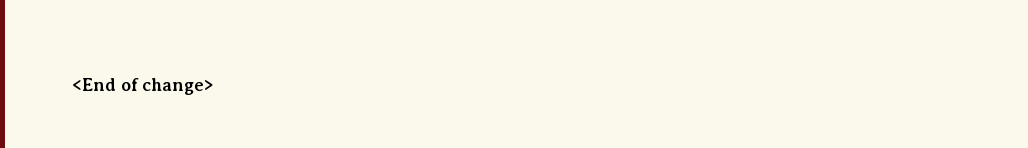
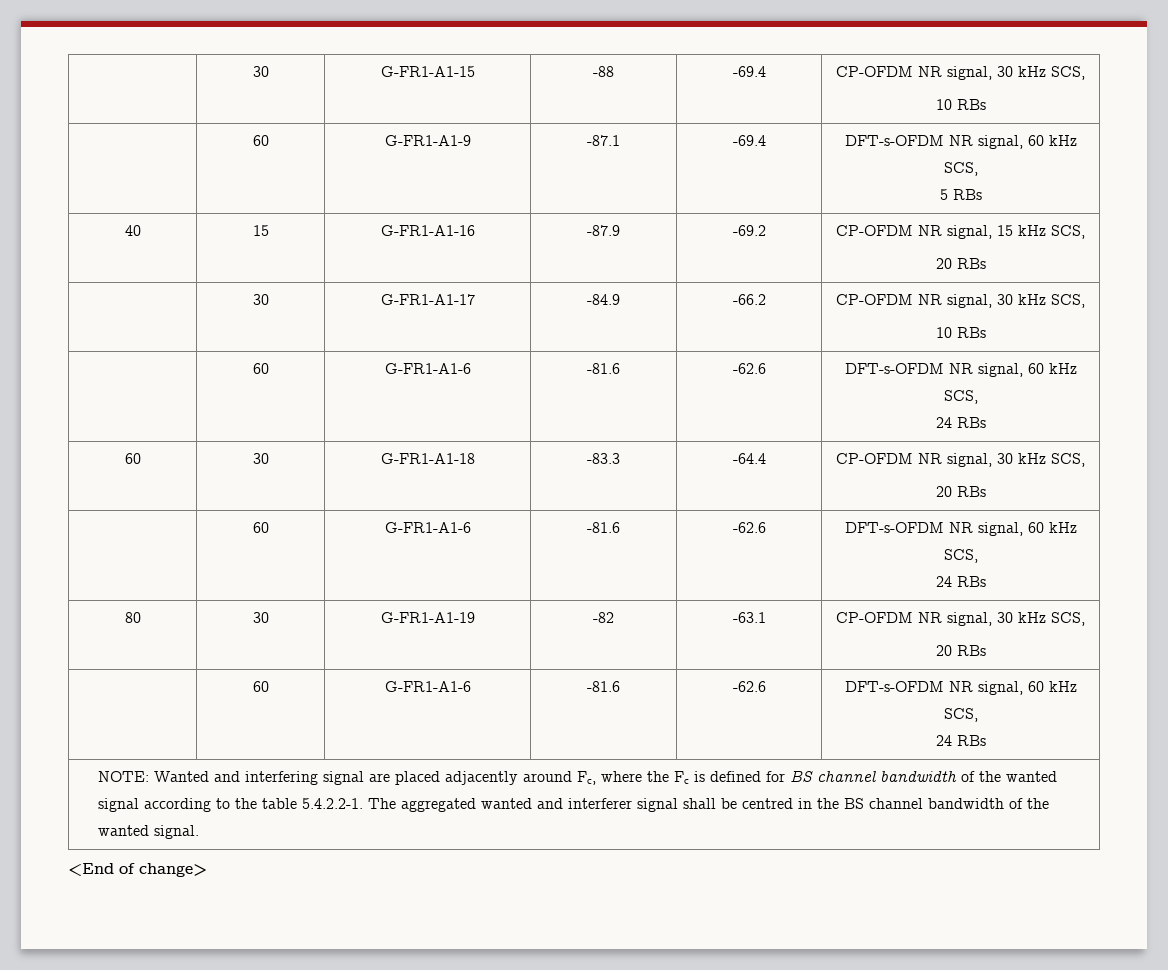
+ | 30 | G-FR1-A1-15 | -88 | -69.4 | CP-OFDM NR signal, 30 kHz SCS,
+ 10 RBs
+ | 60 | G-FR1-A1-9 | -87.1 | -69.4 | DFT-s-OFDM NR signal, 60 kHz SCS,
+ 5 RBs
+ 40 | 15 | G-FR1-A1-16 | -87.9 | -69.2 | CP-OFDM NR signal, 15 kHz SCS,
+ 20 RBs
+ | 30 | G-FR1-A1-17 | -84.9 | -66.2 | CP-OFDM NR signal, 30 kHz SCS,
+ 10 RBs
+ | 60 | G-FR1-A1-6 | -81.6 | -62.6 | DFT-s-OFDM NR signal, 60 kHz SCS,
+ 24 RBs
+ 60 | 30 | G-FR1-A1-18 | -83.3 | -64.4 | CP-OFDM NR signal, 30 kHz SCS,
+ 20 RBs
+ | 60 | G-FR1-A1-6 | -81.6 | -62.6 | DFT-s-OFDM NR signal, 60 kHz SCS,
+ 24 RBs
+ 80 | 30 | G-FR1-A1-19 | -82 | -63.1 | CP-OFDM NR signal, 30 kHz SCS,
+ 20 RBs
+ | 60 | G-FR1-A1-6 | -81.6 | -62.6 | DFT-s-OFDM NR signal, 60 kHz SCS,
+ 24 RBs
+ NOTE: Wanted and interfering signal are placed adjacently around Fc, where the Fc is defined for BS channel bandwidth of the wanted signal according to the table 5.4.2.2-1. The aggregated wanted and interferer signal shall be centred in the BS channel bandwidth of the wanted signal.

